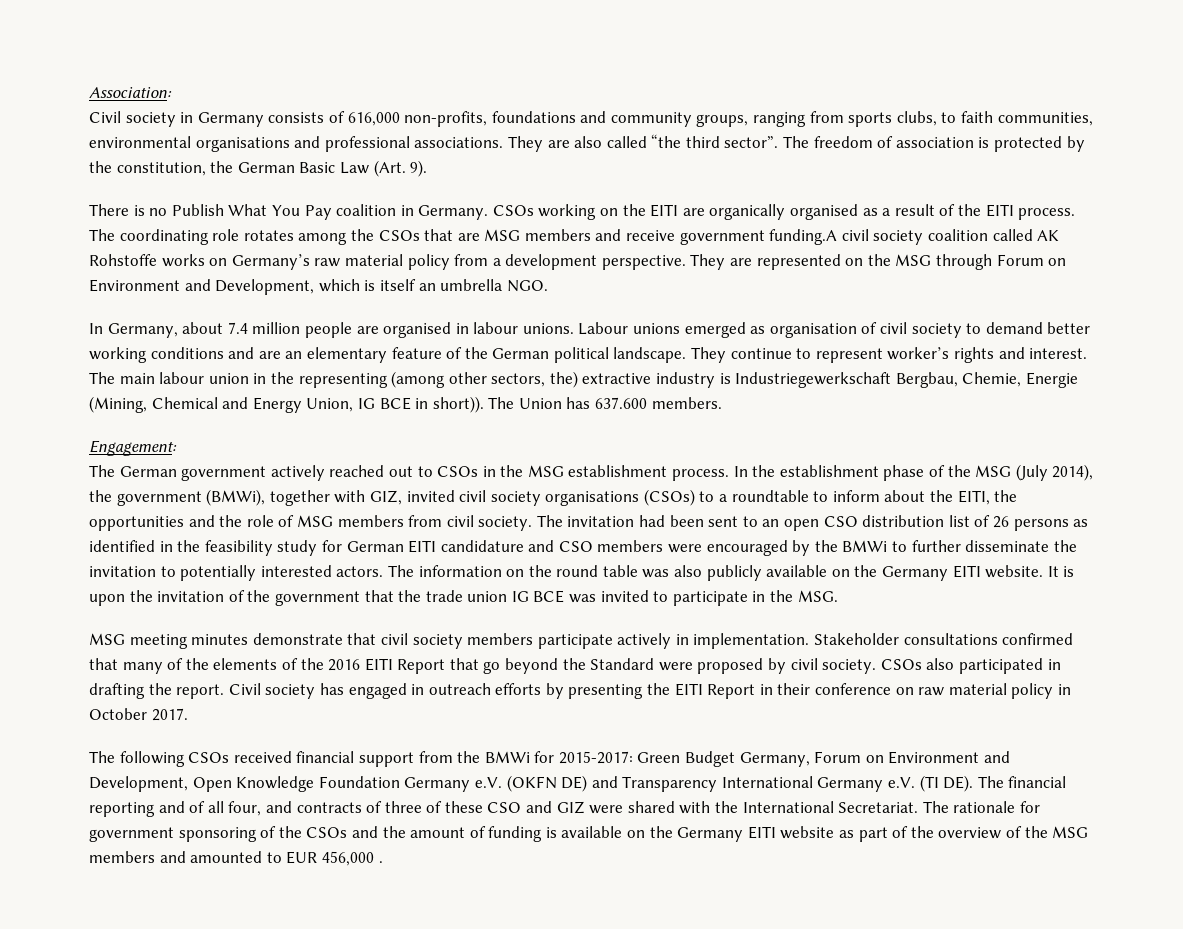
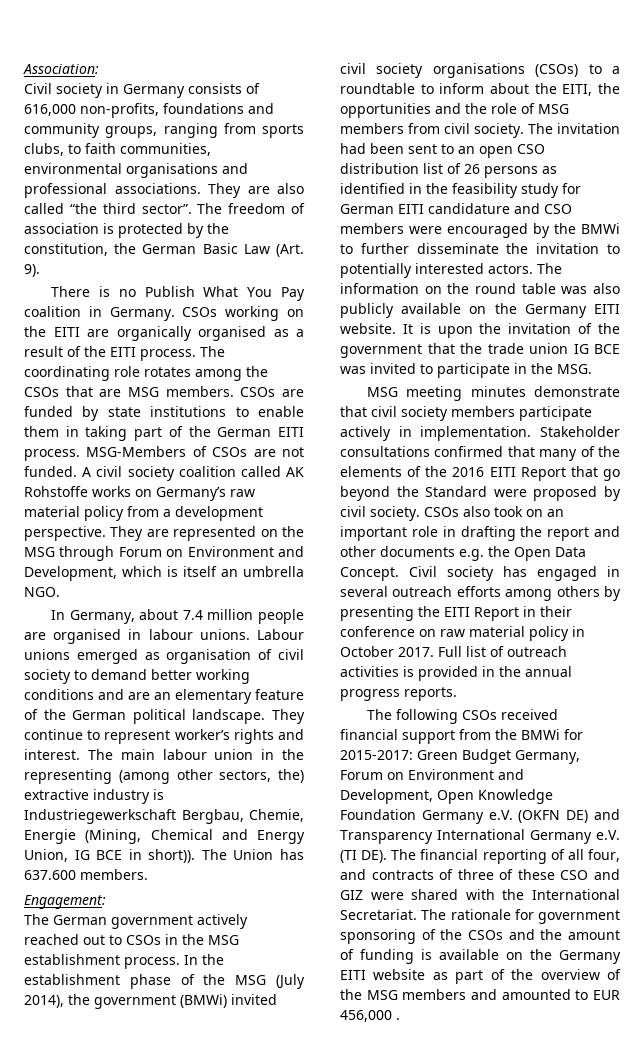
- The coordinating role rotates among the CSOs that are MSG members and receive government funding.A civil society coalition called AK Rohstoffe works on Germany’s raw material policy from a development perspective.
+ The coordinating role rotates among the CSOs that are MSG members. CSOs are funded by state institutions to enable them in taking part of the German EITI process. MSG-Members of CSOs are not funded. A civil society coalition called AK Rohstoffe works on Germany’s raw material policy from a development perspective.
- In the establishment phase of the MSG (July 2014), the government (BMWi), together with GIZ, invited civil society organisations (CSOs) to a roundtable to inform about the EITI, the opportunities and the role of MSG members from civil society.
+ In the establishment phase of the MSG (July 2014), the government (BMWi) invited civil society organisations (CSOs) to a roundtable to inform about the EITI, the opportunities and the role of MSG members from civil society.
- CSOs also participated in drafting the report.
+ CSOs also took on an important role in drafting the report and other documents e.g. the Open Data Concept.
- Civil society has engaged in outreach efforts by presenting the EITI Report in their conference on raw material policy in October 2017.
+ Civil society has engaged in several outreach efforts among others by presenting the EITI Report in their conference on raw material policy in October 2017. Full list of outreach activities is provided in the annual progress reports.
- The following CSOs received financial support from the BMWi for 2015-2017: Green Budget Germany, Forum on Environment and Development, Open Knowledge Foundation Germany e.V. (OKFN DE) and Transparency International Germany e.V. (TI DE). The financial reporting and of all four, and contracts of three of these CSO and GIZ were shared with the International Secretariat.
+ The following CSOs received financial support from the BMWi for 2015-2017: Green Budget Germany, Forum on Environment and Development, Open Knowledge Foundation Germany e.V. (OKFN DE) and Transparency International Germany e.V. (TI DE). The financial reporting of all four, and contracts of three of these CSO and GIZ were shared with the International Secretariat.

